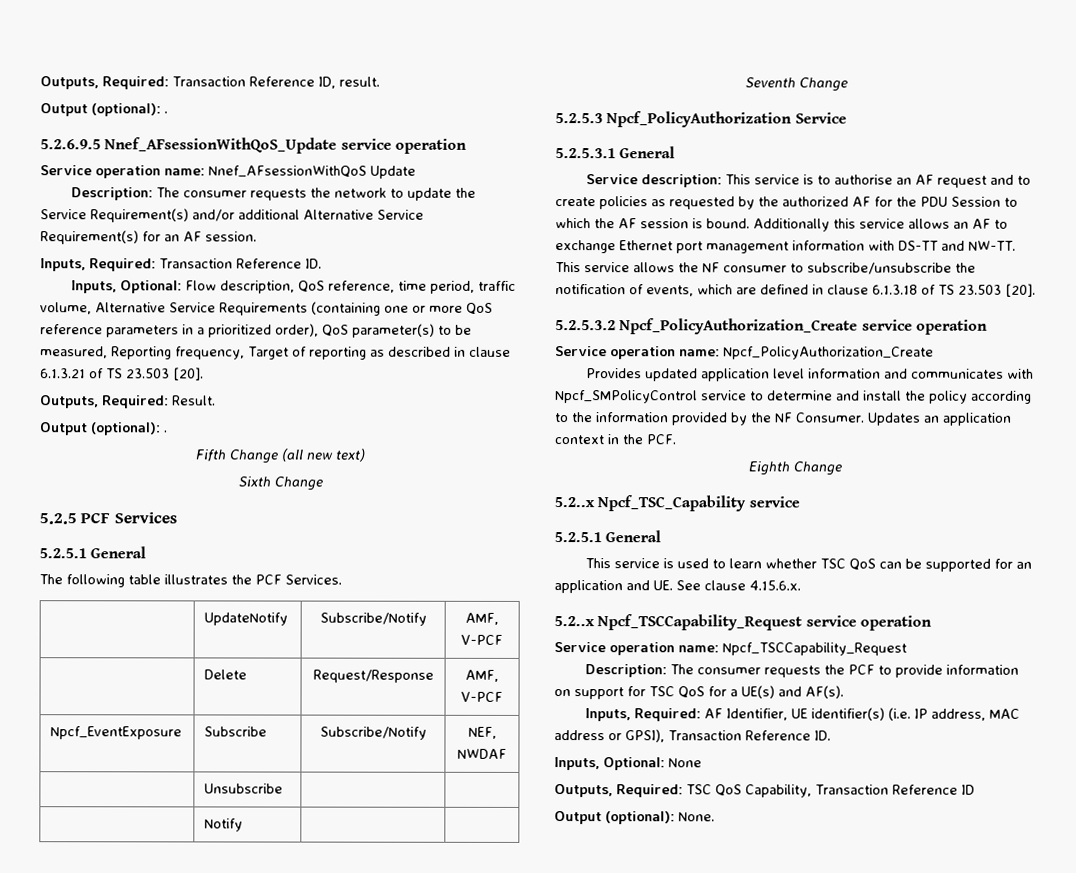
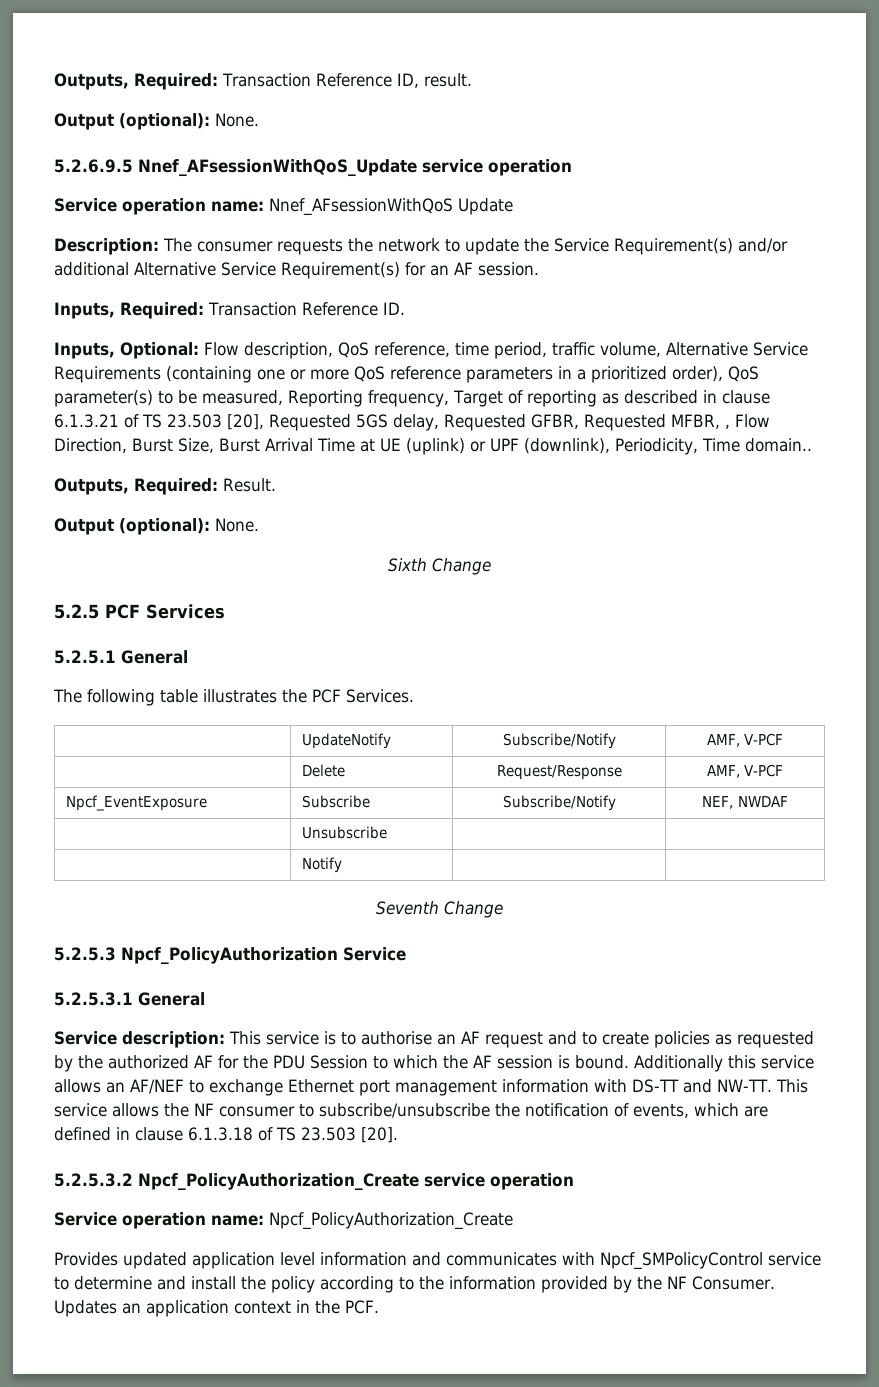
  Outputs, Required: Transaction Reference ID, result.
- Output (optional): .
+ Output (optional): None.
- Inputs, Optional: Flow description, QoS reference, time period, traffic volume, Alternative Service Requirements (containing one or more QoS reference parameters in a prioritized order), QoS parameter(s) to be measured, Reporting frequency, Target of reporting as described in clause 6.1.3.21 of TS 23.503 [20].
+ Inputs, Optional: Flow description, QoS reference, time period, traffic volume, Alternative Service Requirements (containing one or more QoS reference parameters in a prioritized order), QoS parameter(s) to be measured, Reporting frequency, Target of reporting as described in clause 6.1.3.21 of TS 23.503 [20], Requested 5GS delay, Requested GFBR, Requested MFBR, , Flow Direction, Burst Size, Burst Arrival Time at UE (uplink) or UPF (downlink), Periodicity, Time domain..
  Outputs, Required: Result.
- Output (optional): .
- Fifth Change (all new text)
+ Output (optional): None.
- Additionally this service allows an AF to exchange Ethernet port management information with DS-TT and NW-TT.
+ Additionally this service allows an AF/NEF to exchange Ethernet port management information with DS-TT and NW-TT.
- Eighth Change
- 5.2..x Npcf_TSC_Capability service
- 5.2.5.1 General
- This service is used to learn whether TSC QoS can be supported for an application and UE. See clause 4.15.6.x.
- 5.2..x Npcf_TSCCapability_Request service operation
- Service operation name: Npcf_TSCCapability_Request
- Description: The consumer requests the PCF to provide information on support for TSC QoS for a UE(s) and AF(s).
- Inputs, Required: AF Identifier, UE identifier(s) (i.e. IP address, MAC address or GPSI), Transaction Reference ID.
- Inputs, Optional: None
- Outputs, Required: TSC QoS Capability, Transaction Reference ID
- Output (optional): None.

